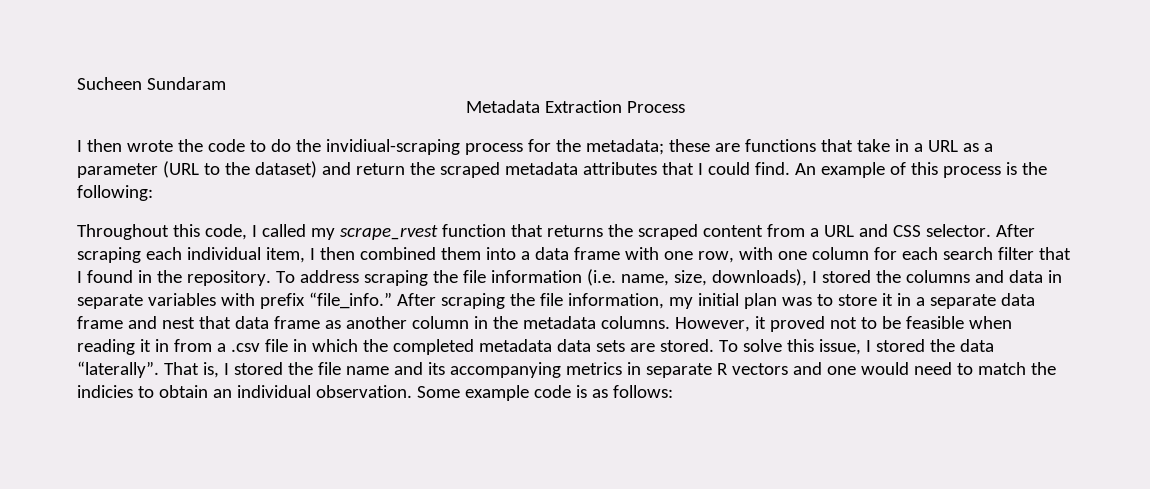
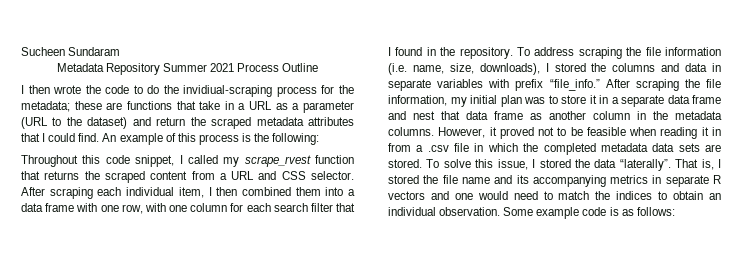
- Metadata Extraction Process
+ Metadata Repository Summer 2021 Process Outline
- Throughout this code, I called my scrape_rvest function that returns the scraped content from a URL and CSS selector.
+ Throughout this code snippet, I called my scrape_rvest function that returns the scraped content from a URL and CSS selector.
- That is, I stored the file name and its accompanying metrics in separate R vectors and one would need to match the indicies to obtain an individual observation.
+ That is, I stored the file name and its accompanying metrics in separate R vectors and one would need to match the indices to obtain an individual observation.

